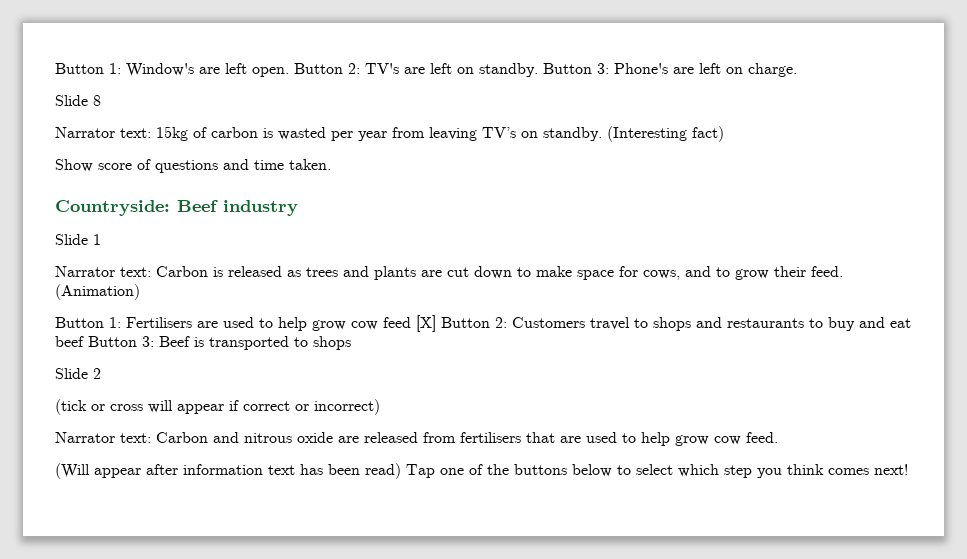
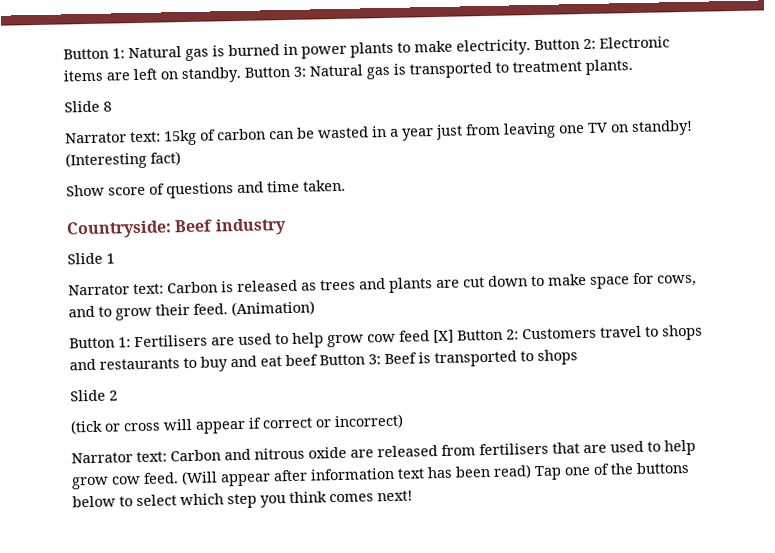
- Button 1: Window's are left open. Button 2: TV's are left on standby.
+ Button 1: Natural gas is burned in power plants to make electricity. Button 2: Electronic items are left on standby.
- Button 3: Phone's are left on charge.
+ Button 3: Natural gas is transported to treatment plants.
- Narrator text: 15kg of carbon is wasted per year from leaving TV’s on standby.
+ Narrator text: 15kg of carbon can be wasted in a year just from leaving one TV on standby!
- Narrator text: Carbon and nitrous oxide are released from fertilisers that are used to help grow cow feed.
- (Will appear after information text has been read) Tap one of the buttons below to select which step you think comes next!
+ Narrator text: Carbon and nitrous oxide are released from fertilisers that are used to help grow cow feed. (Will appear after information text has been read) Tap one of the buttons below to select which step you think comes next!

